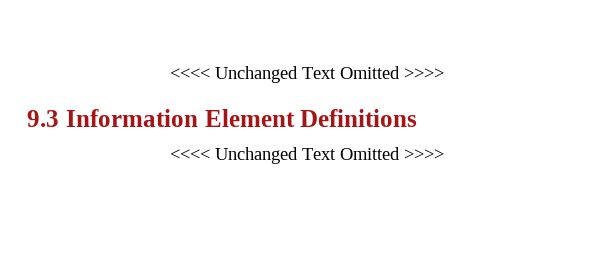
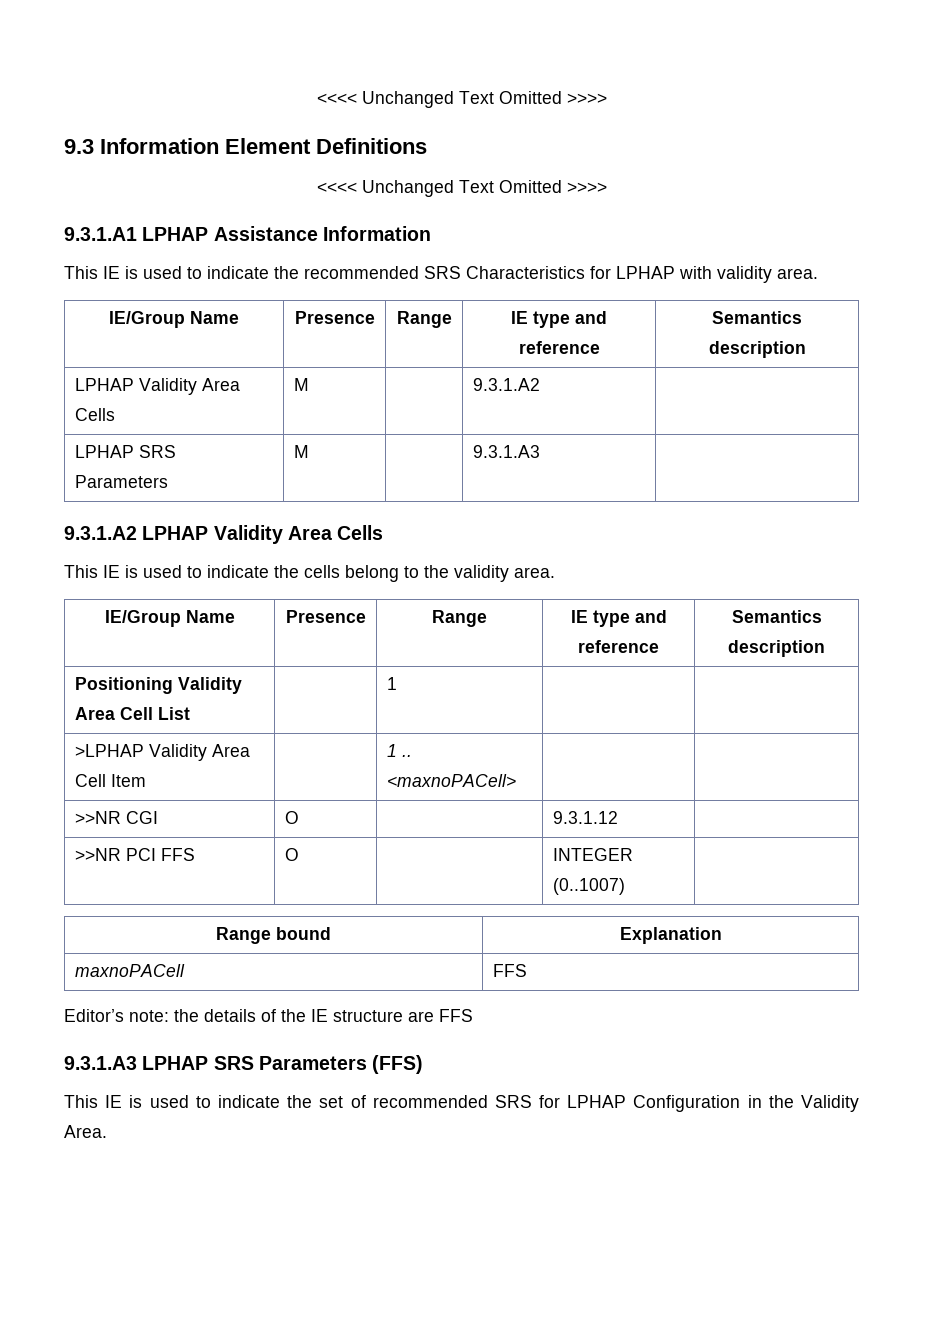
+ 9.3.1.A1 LPHAP Assistance Information
+ This IE is used to indicate the recommended SRS Characteristics for LPHAP with validity area.
+ IE/Group Name | Presence | Range | IE type and reference | Semantics description
+ LPHAP Validity Area Cells | M | | 9.3.1.A2 |
+ LPHAP SRS Parameters | M | | 9.3.1.A3 |
+ 9.3.1.A2 LPHAP Validity Area Cells
+ This IE is used to indicate the cells belong to the validity area.
+ IE/Group Name | Presence | Range | IE type and reference | Semantics description
+ Positioning Validity Area Cell List | | 1 | |
+ >LPHAP Validity Area Cell Item | | 1 .. <maxnoPACell> | |
+ >>NR CGI | O | | 9.3.1.12 |
+ >>NR PCI FFS | O | | INTEGER (0..1007) |
+ Range bound | Explanation
+ maxnoPACell | FFS
+ Editor’s note: the details of the IE structure are FFS
+ 9.3.1.A3 LPHAP SRS Parameters (FFS)
+ This IE is used to indicate the set of recommended SRS for LPHAP Configuration in the Validity Area.

